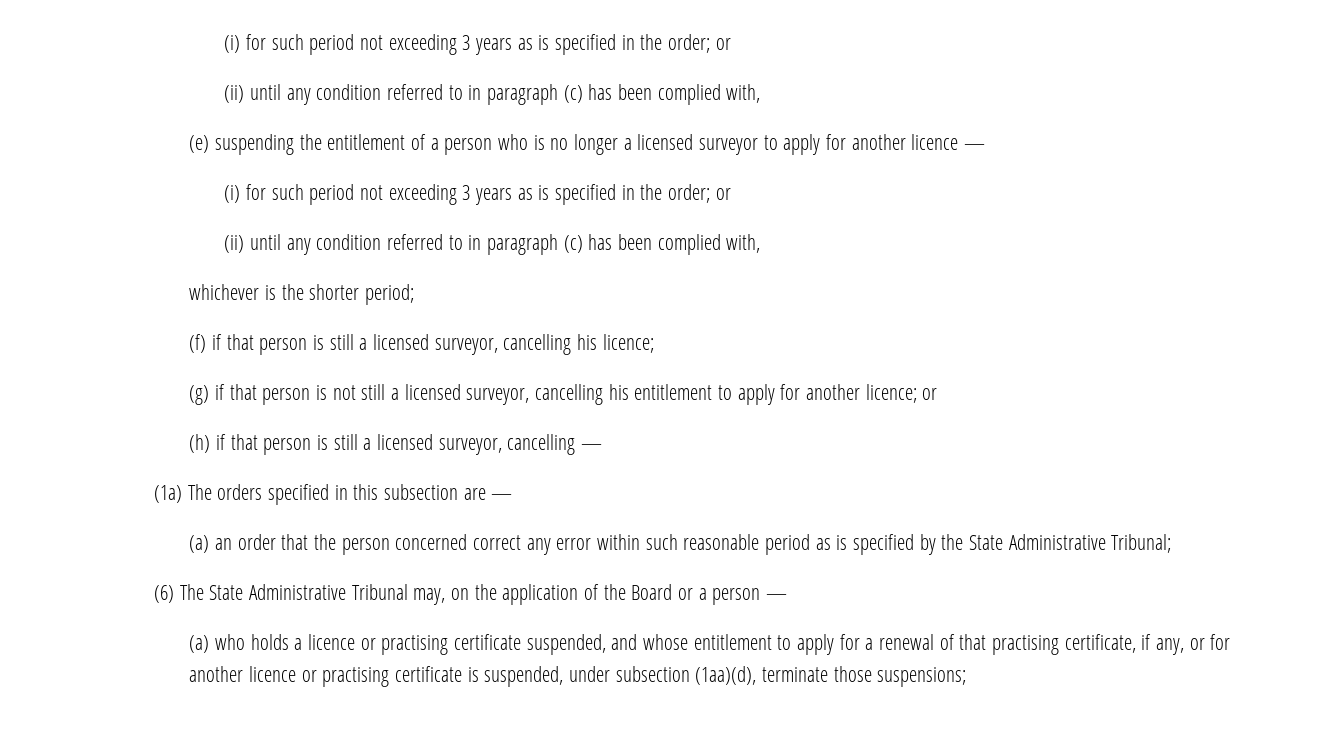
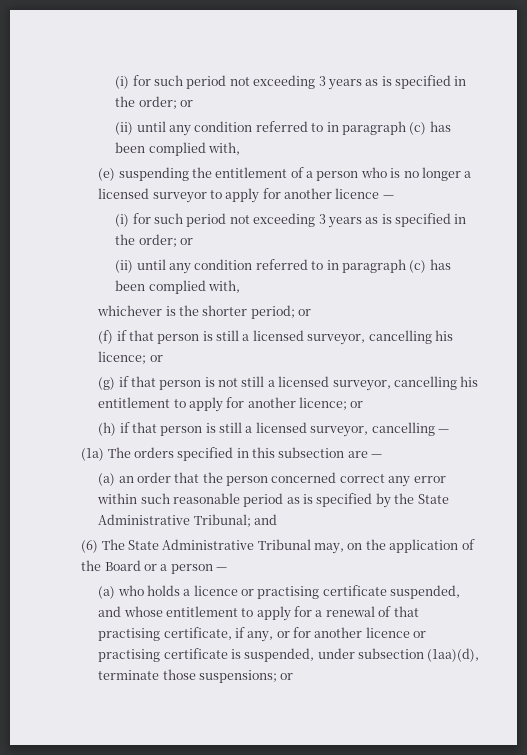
- whichever is the shorter period;
+ whichever is the shorter period; or
- (f) if that person is still a licensed surveyor, cancelling his licence;
+ (f) if that person is still a licensed surveyor, cancelling his licence; or
- (a) an order that the person concerned correct any error within such reasonable period as is specified by the State Administrative Tribunal;
+ (a) an order that the person concerned correct any error within such reasonable period as is specified by the State Administrative Tribunal; and
- (a) who holds a licence or practising certificate suspended, and whose entitlement to apply for a renewal of that practising certificate, if any, or for another licence or practising certificate is suspended, under subsection (1aa)(d), terminate those suspensions;
+ (a) who holds a licence or practising certificate suspended, and whose entitlement to apply for a renewal of that practising certificate, if any, or for another licence or practising certificate is suspended, under subsection (1aa)(d), terminate those suspensions; or

